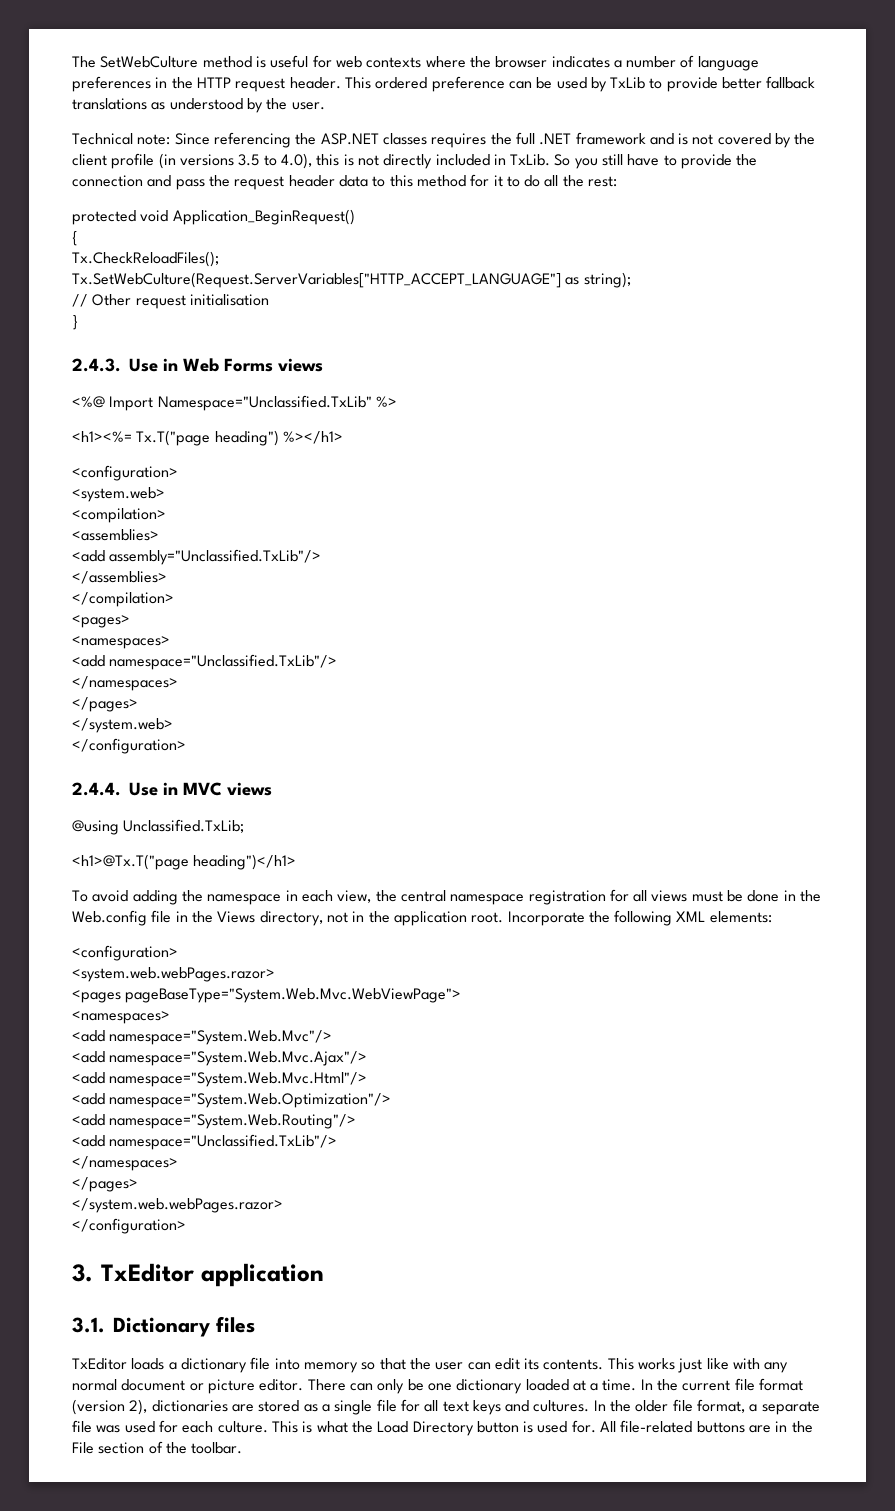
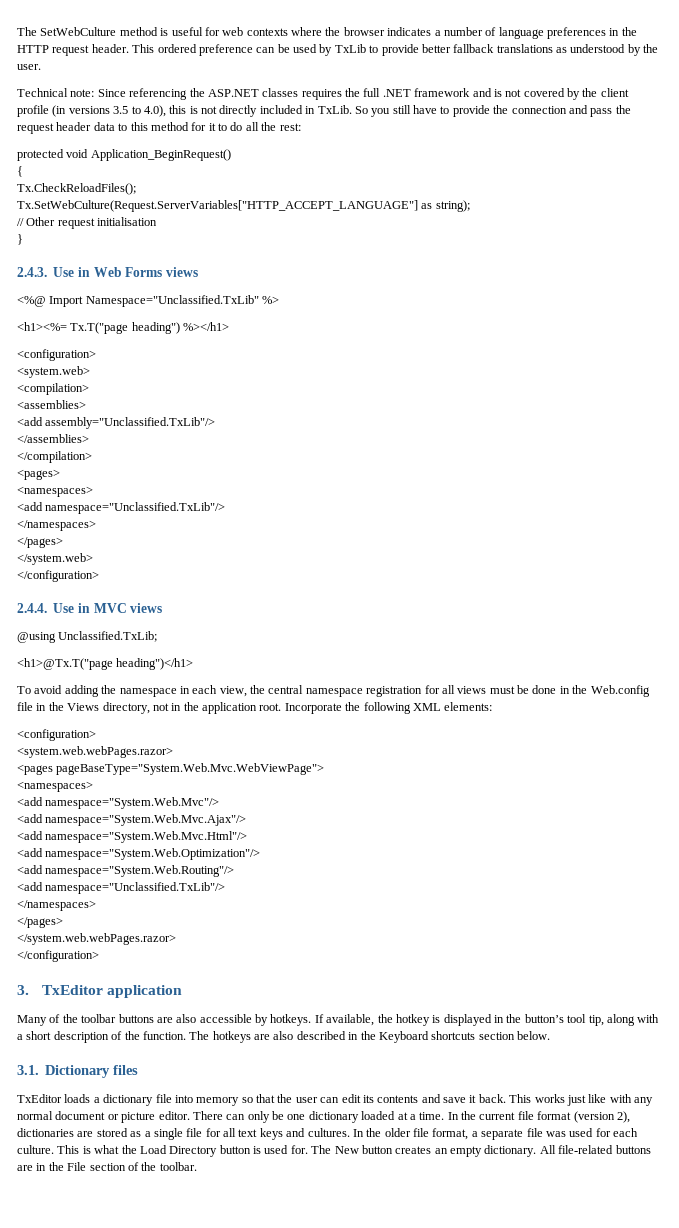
+ Many of the toolbar buttons are also accessible by hotkeys. If available, the hotkey is displayed in the button’s tool tip, along with a short description of the function. The hotkeys are also described in the Keyboard shortcuts section below.
- TxEditor loads a dictionary file into memory so that the user can edit its contents.
+ TxEditor loads a dictionary file into memory so that the user can edit its contents and save it back.
+ The New button creates an empty dictionary.

